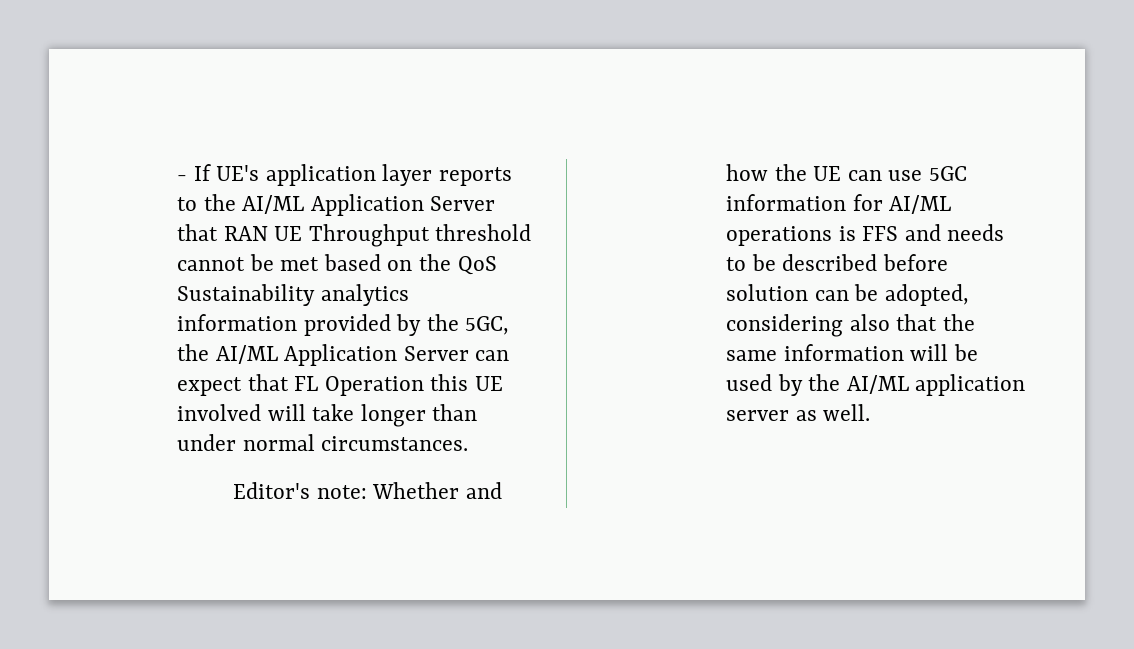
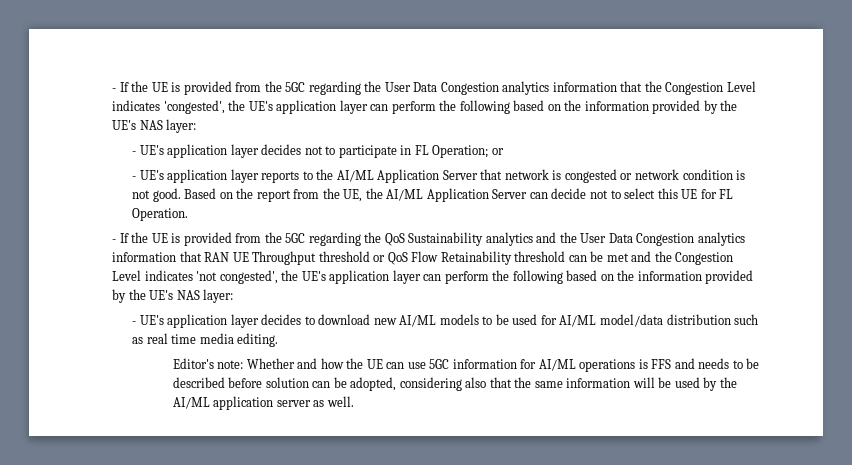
- - If UE's application layer reports to the AI/ML Application Server that RAN UE Throughput threshold cannot be met based on the QoS Sustainability analytics information provided by the 5GC, the AI/ML Application Server can expect that FL Operation this UE involved will take longer than under normal circumstances.
+ - If the UE is provided from the 5GC regarding the User Data Congestion analytics information that the Congestion Level indicates 'congested', the UE's application layer can perform the following based on the information provided by the UE's NAS layer:
+ - UE's application layer decides not to participate in FL Operation; or
+ - UE's application layer reports to the AI/ML Application Server that network is congested or network condition is not good. Based on the report from the UE, the AI/ML Application Server can decide not to select this UE for FL Operation.
+ - If the UE is provided from the 5GC regarding the QoS Sustainability analytics and the User Data Congestion analytics information that RAN UE Throughput threshold or QoS Flow Retainability threshold can be met and the Congestion Level indicates 'not congested', the UE's application layer can perform the following based on the information provided by the UE's NAS layer:
+ - UE's application layer decides to download new AI/ML models to be used for AI/ML model/data distribution such as real time media editing.

